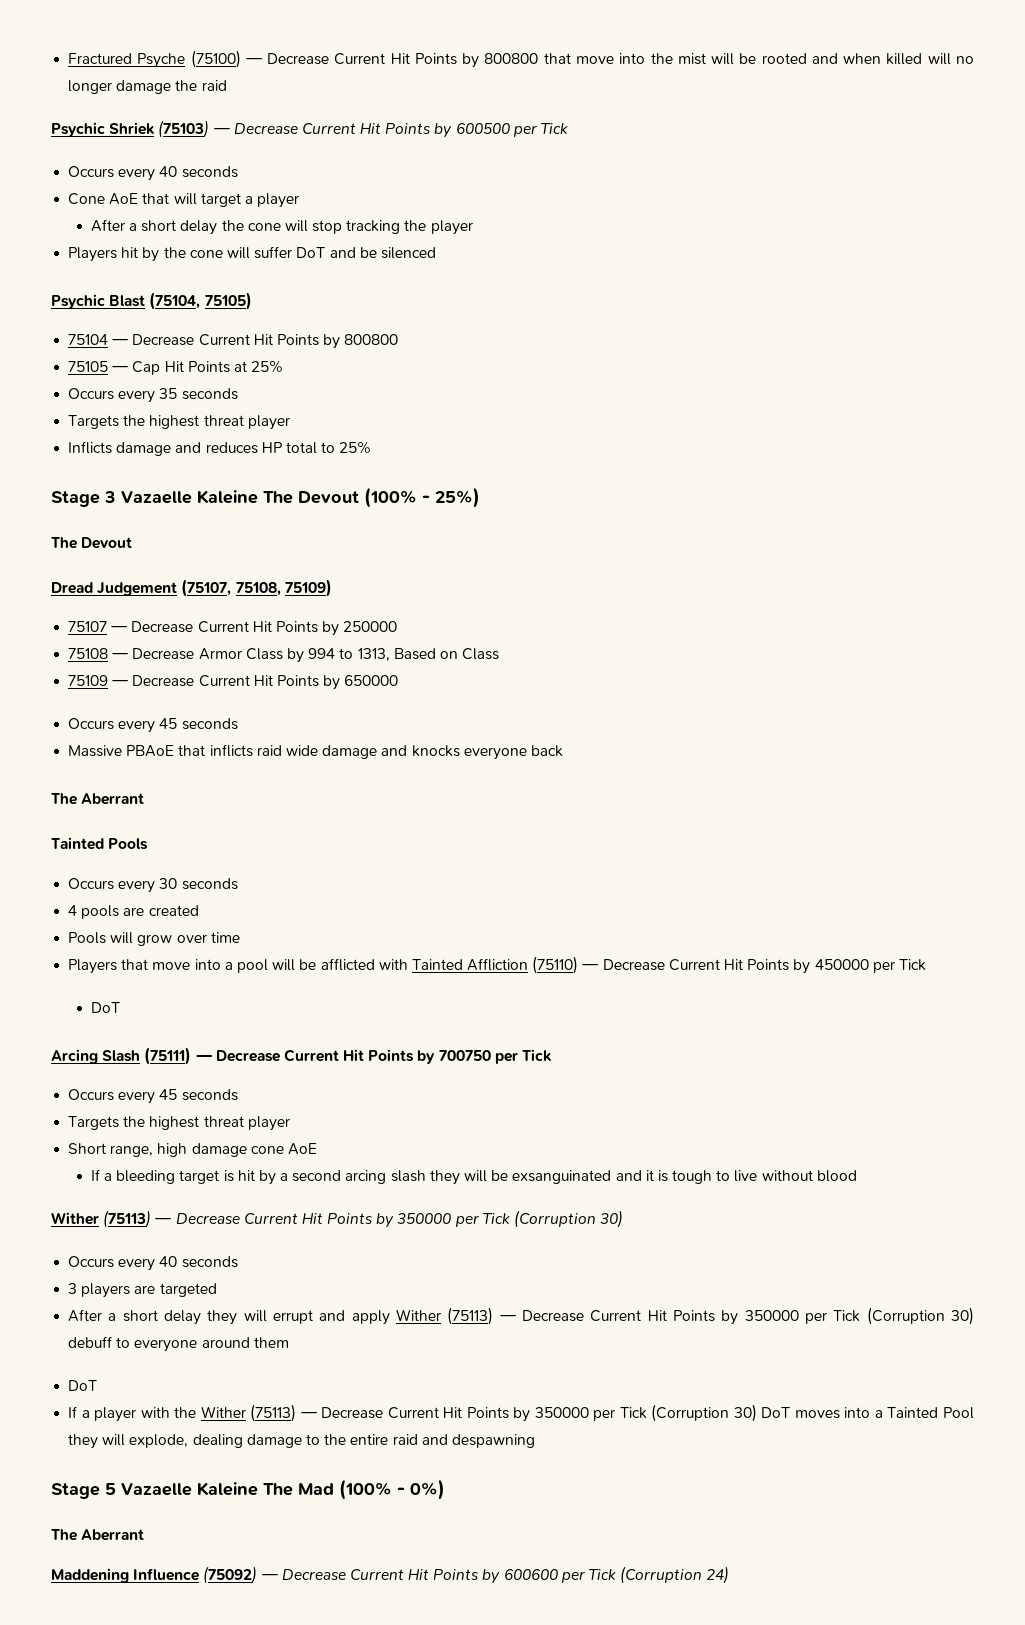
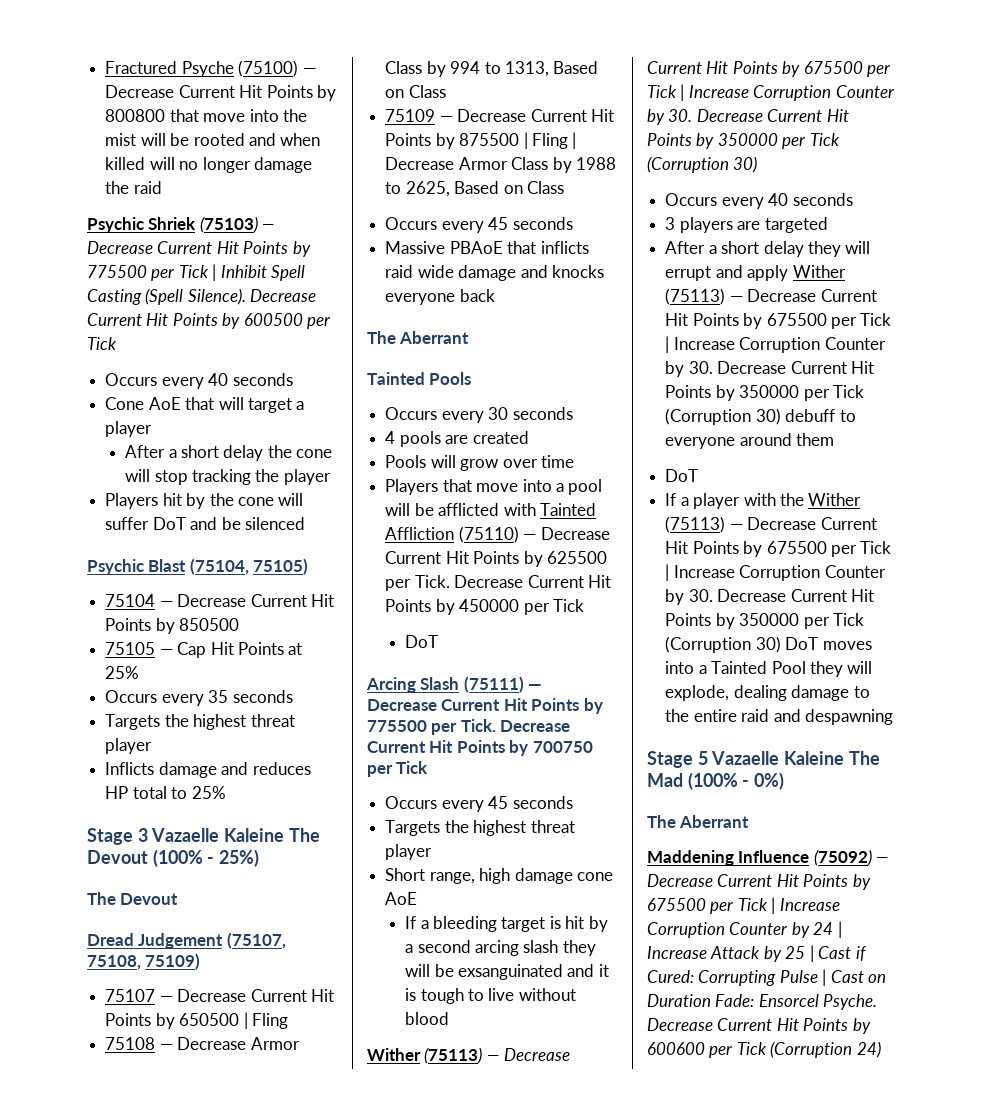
- Psychic Shriek (75103) — Decrease Current Hit Points by 600500 per Tick
+ Psychic Shriek (75103) — Decrease Current Hit Points by 775500 per Tick | Inhibit Spell Casting (Spell Silence). Decrease Current Hit Points by 600500 per Tick
- 75104 — Decrease Current Hit Points by 800800
+ 75104 — Decrease Current Hit Points by 850500
- 75107 — Decrease Current Hit Points by 250000
+ 75107 — Decrease Current Hit Points by 650500 | Fling
- 75109 — Decrease Current Hit Points by 650000
+ 75109 — Decrease Current Hit Points by 875500 | Fling | Decrease Armor Class by 1988 to 2625, Based on Class
- Players that move into a pool will be afflicted with Tainted Affliction (75110) — Decrease Current Hit Points by 450000 per Tick
+ Players that move into a pool will be afflicted with Tainted Affliction (75110) — Decrease Current Hit Points by 625500 per Tick. Decrease Current Hit Points by 450000 per Tick
- Arcing Slash (75111) — Decrease Current Hit Points by 700750 per Tick
+ Arcing Slash (75111) — Decrease Current Hit Points by 775500 per Tick. Decrease Current Hit Points by 700750 per Tick
  If a bleeding target is hit by a second arcing slash they will be exsanguinated and it is tough to live without blood
- Wither (75113) — Decrease Current Hit Points by 350000 per Tick (Corruption 30)
+ Wither (75113) — Decrease Current Hit Points by 675500 per Tick | Increase Corruption Counter by 30. Decrease Current Hit Points by 350000 per Tick (Corruption 30)
- After a short delay they will errupt and apply Wither (75113) — Decrease Current Hit Points by 350000 per Tick (Corruption 30) debuff to everyone around them
+ After a short delay they will errupt and apply Wither (75113) — Decrease Current Hit Points by 675500 per Tick | Increase Corruption Counter by 30. Decrease Current Hit Points by 350000 per Tick (Corruption 30) debuff to everyone around them
- If a player with the Wither (75113) — Decrease Current Hit Points by 350000 per Tick (Corruption 30) DoT moves into a Tainted Pool they will explode, dealing damage to the entire raid and despawning
+ If a player with the Wither (75113) — Decrease Current Hit Points by 675500 per Tick | Increase Corruption Counter by 30. Decrease Current Hit Points by 350000 per Tick (Corruption 30) DoT moves into a Tainted Pool they will explode, dealing damage to the entire raid and despawning
- Maddening Influence (75092) — Decrease Current Hit Points by 600600 per Tick (Corruption 24)
+ Maddening Influence (75092) — Decrease Current Hit Points by 675500 per Tick | Increase Corruption Counter by 24 | Increase Attack by 25 | Cast if Cured: Corrupting Pulse | Cast on Duration Fade: Ensorcel Psyche. Decrease Current Hit Points by 600600 per Tick (Corruption 24)

